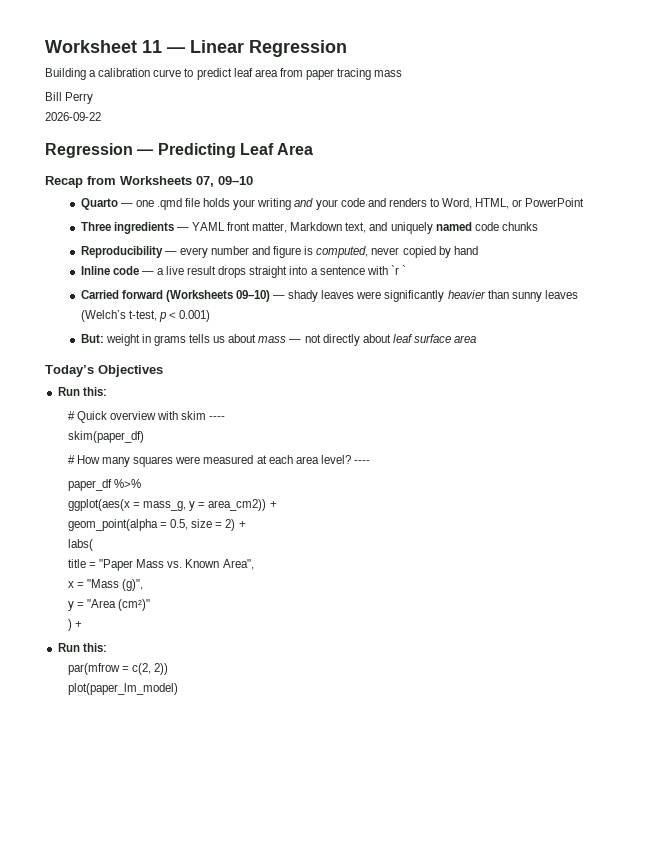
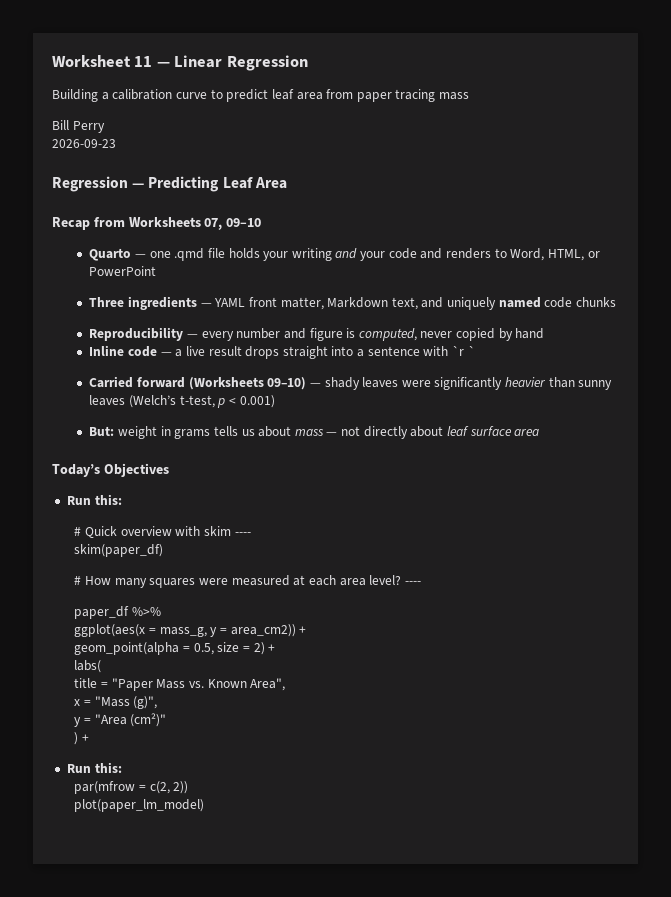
- 2026-09-22
+ 2026-09-23

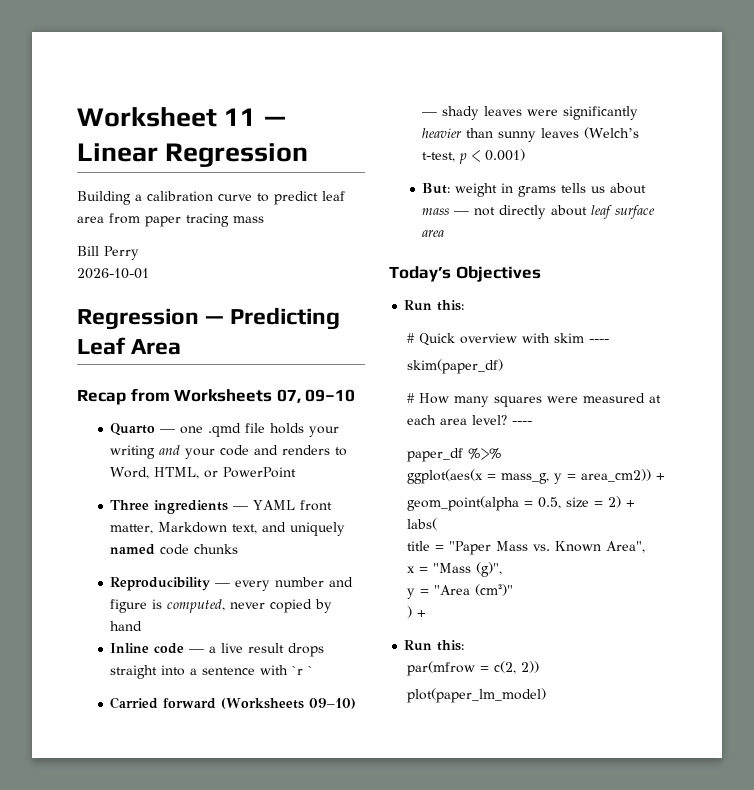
- 2026-09-23
+ 2026-10-01

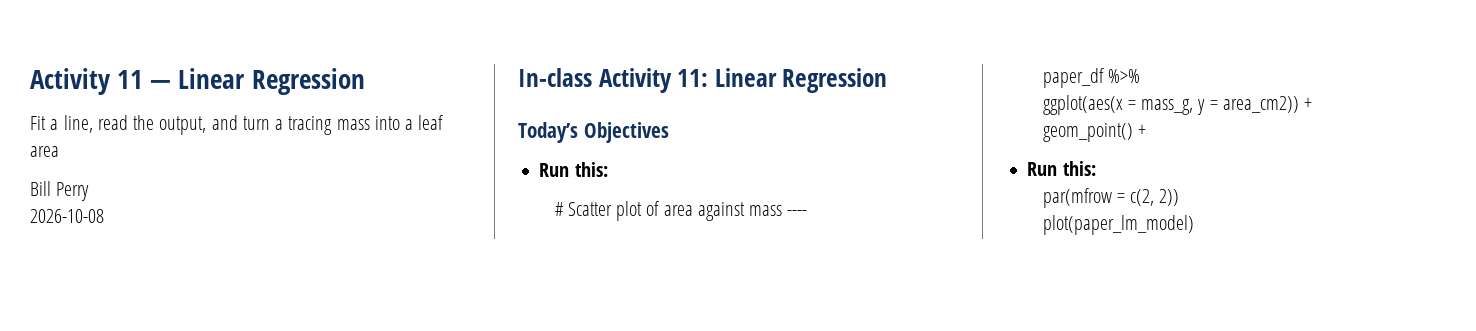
- Worksheet 11 — Linear Regression
+ Activity 11 — Linear Regression
- Building a calibration curve to predict leaf area from paper tracing mass
+ Fit a line, read the output, and turn a tracing mass into a leaf area
  Bill Perry
- 2026-10-01
- Regression — Predicting Leaf Area
- Recap from Worksheets 07, 09–10
- Quarto — one .qmd file holds your writing and your code and renders to Word, HTML, or PowerPoint
- Three ingredients — YAML front matter, Markdown text, and uniquely named code chunks
- Reproducibility — every number and figure is computed, never copied by hand
- Inline code — a live result drops straight into a sentence with `r `
- Carried forward (Worksheets 09–10) — shady leaves were significantly heavier than sunny leaves (Welch’s t-test, p < 0.001)
- But: weight in grams tells us about mass — not directly about leaf surface area
+ 2026-10-08
+ In-class Activity 11: Linear Regression
- # Quick overview with skim ----
- skim(paper_df)
- # How many squares were measured at each area level? ----
+ # Scatter plot of area against mass ----
- geom_point(alpha = 0.5, size = 2) +
- labs(
- title = "Paper Mass vs. Known Area",
- x = "Mass (g)",
- y = "Area (cm²)"
- ) +
+ geom_point() +

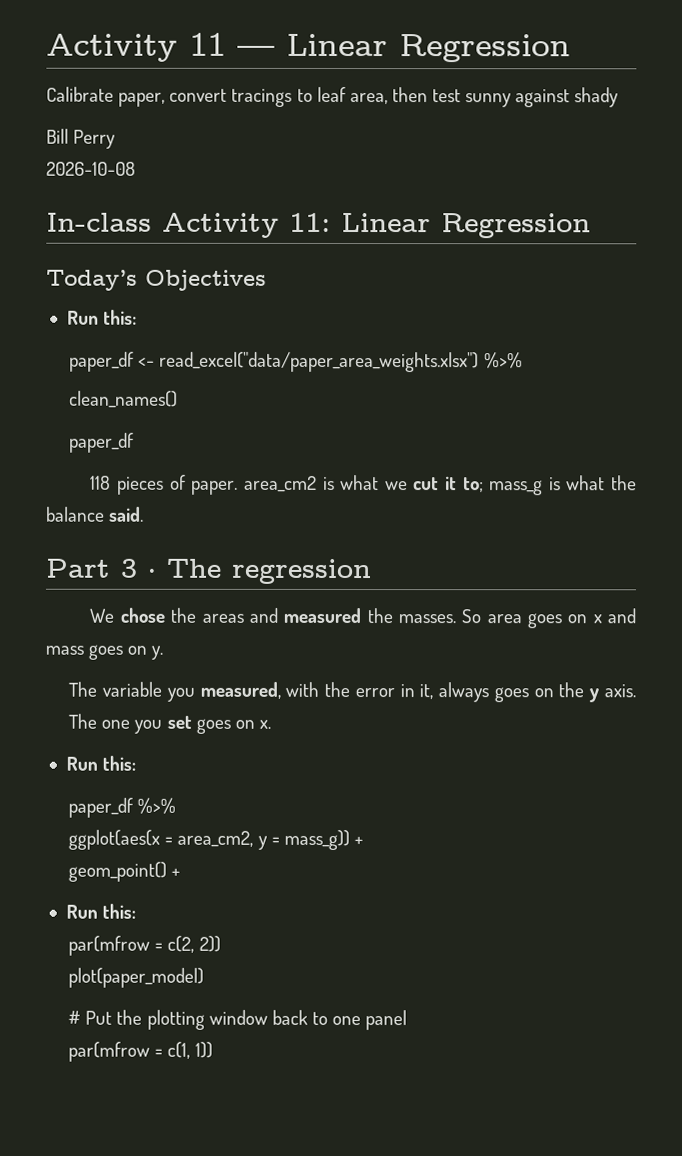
- Fit a line, read the output, and turn a tracing mass into a leaf area
+ Calibrate paper, convert tracings to leaf area, then test sunny against shady
- # Scatter plot of area against mass ----
+ paper_df <- read_excel("data/paper_area_weights.xlsx") %>%
+ clean_names()
+ paper_df
+ 118 pieces of paper. area_cm2 is what we cut it to; mass_g is what the balance said.
+ Part 3 · The regression
+ We chose the areas and measured the masses. So area goes on x and mass goes on y.
+ The variable you measured, with the error in it, always goes on the y axis. The one you set goes on x.
+ Run this:
- ggplot(aes(x = mass_g, y = area_cm2)) +
+ ggplot(aes(x = area_cm2, y = mass_g)) +
- plot(paper_lm_model)
+ plot(paper_model)
+ # Put the plotting window back to one panel
+ par(mfrow = c(1, 1))

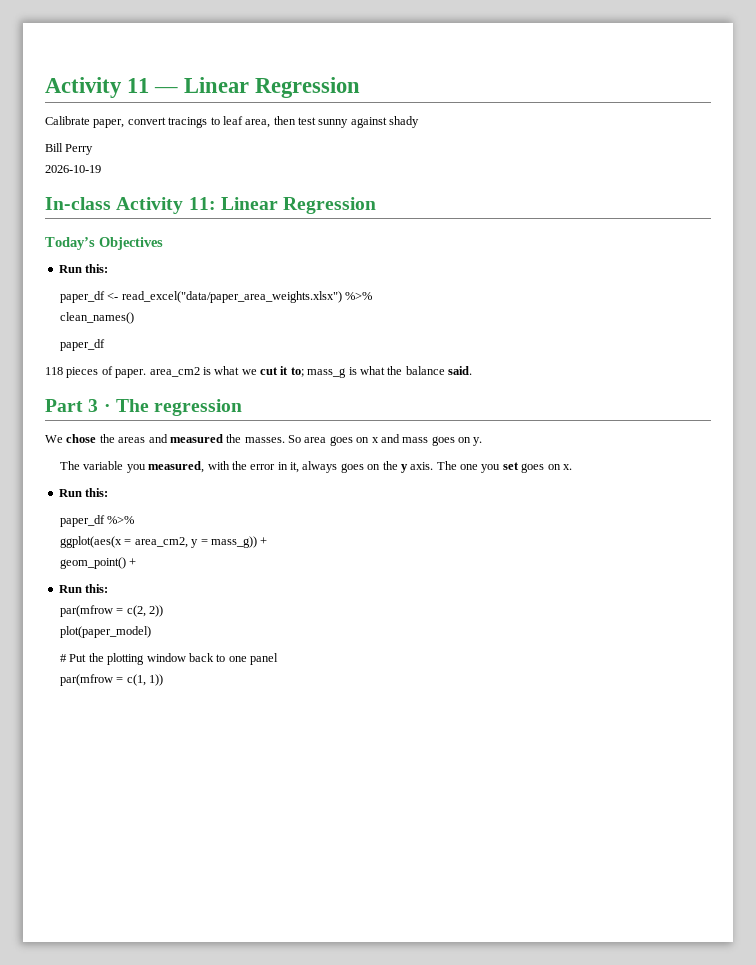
- 2026-10-08
+ 2026-10-19

